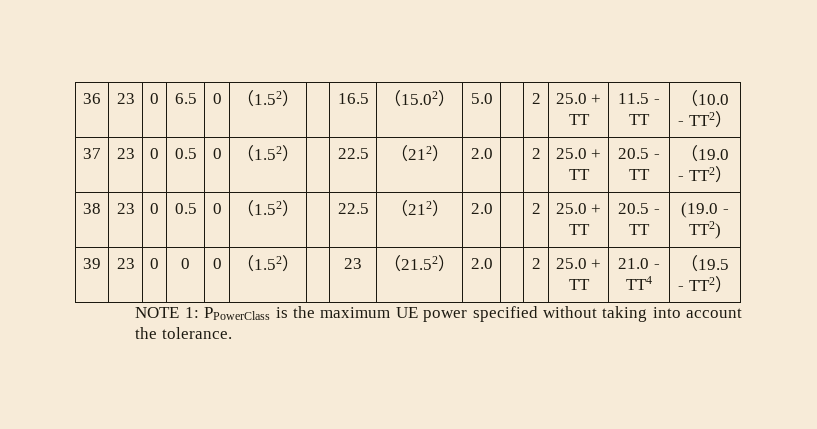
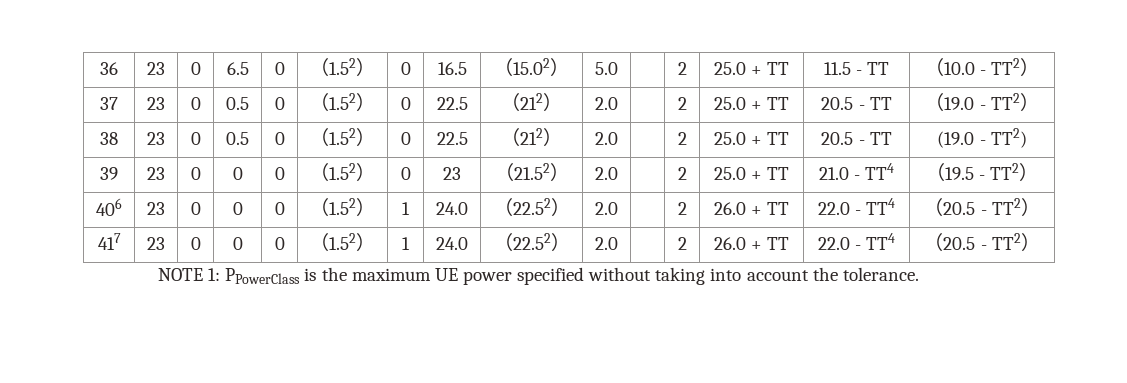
- 36 | 23 | 0 | 6.5 | 0 | （1.52） | | 16.5 | （15.02） | 5.0 | | 2 | 25.0 + TT | 11.5 - TT | （10.0 - TT2）
+ 36 | 23 | 0 | 6.5 | 0 | （1.52） | 0 | 16.5 | （15.02） | 5.0 | | 2 | 25.0 + TT | 11.5 - TT | （10.0 - TT2）
- 37 | 23 | 0 | 0.5 | 0 | （1.52） | | 22.5 | （212） | 2.0 | | 2 | 25.0 + TT | 20.5 - TT | （19.0 - TT2）
+ 37 | 23 | 0 | 0.5 | 0 | （1.52） | 0 | 22.5 | （212） | 2.0 | | 2 | 25.0 + TT | 20.5 - TT | （19.0 - TT2）
- 38 | 23 | 0 | 0.5 | 0 | （1.52） | | 22.5 | （212） | 2.0 | | 2 | 25.0 + TT | 20.5 - TT | (19.0 - TT2)
+ 38 | 23 | 0 | 0.5 | 0 | （1.52） | 0 | 22.5 | （212） | 2.0 | | 2 | 25.0 + TT | 20.5 - TT | (19.0 - TT2)
- 39 | 23 | 0 | 0 | 0 | （1.52） | | 23 | （21.52） | 2.0 | | 2 | 25.0 + TT | 21.0 - TT4 | （19.5 - TT2）
+ 39 | 23 | 0 | 0 | 0 | （1.52） | 0 | 23 | （21.52） | 2.0 | | 2 | 25.0 + TT | 21.0 - TT4 | （19.5 - TT2）
+ 406 | 23 | 0 | 0 | 0 | （1.52） | 1 | 24.0 | （22.52） | 2.0 | | 2 | 26.0 + TT | 22.0 - TT4 | （20.5 - TT2）
+ 417 | 23 | 0 | 0 | 0 | （1.52） | 1 | 24.0 | （22.52） | 2.0 | | 2 | 26.0 + TT | 22.0 - TT4 | （20.5 - TT2）

